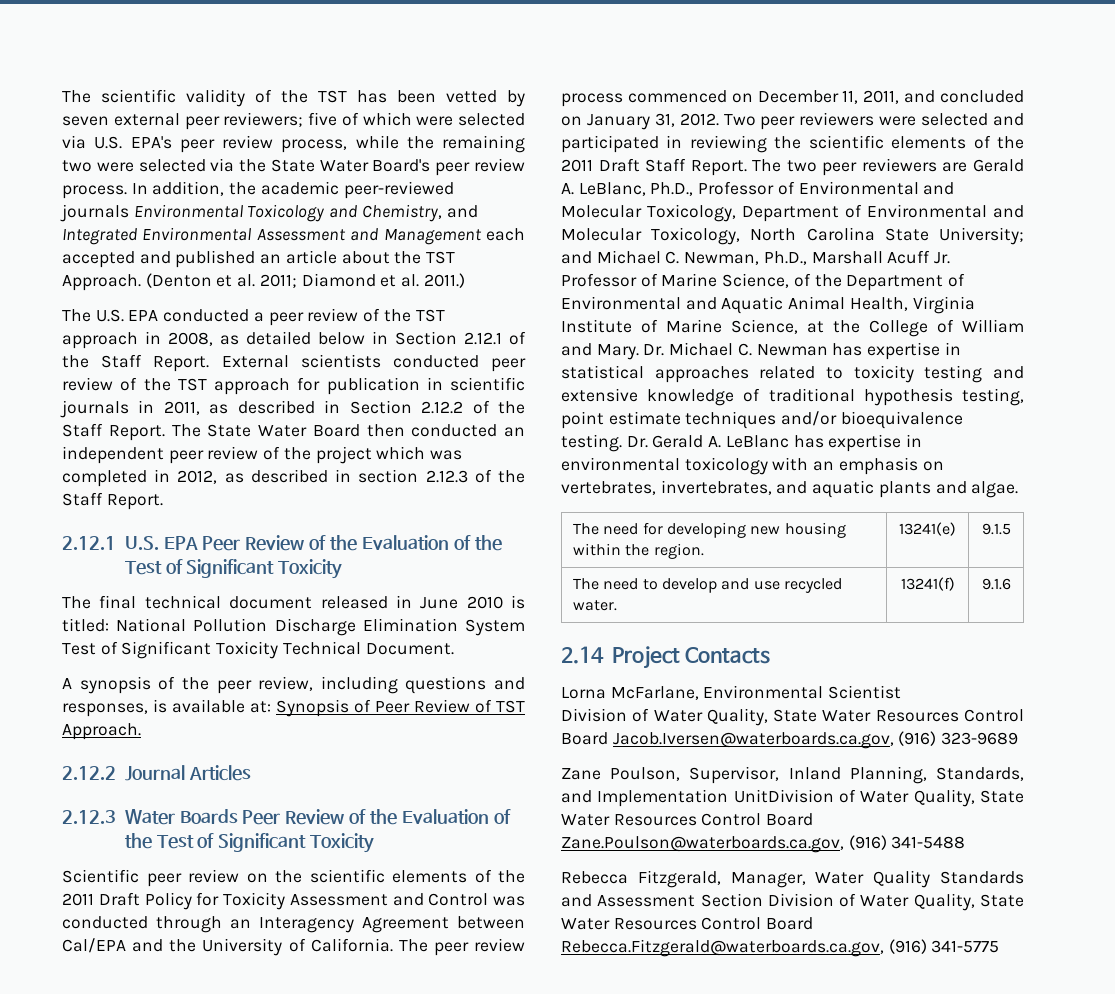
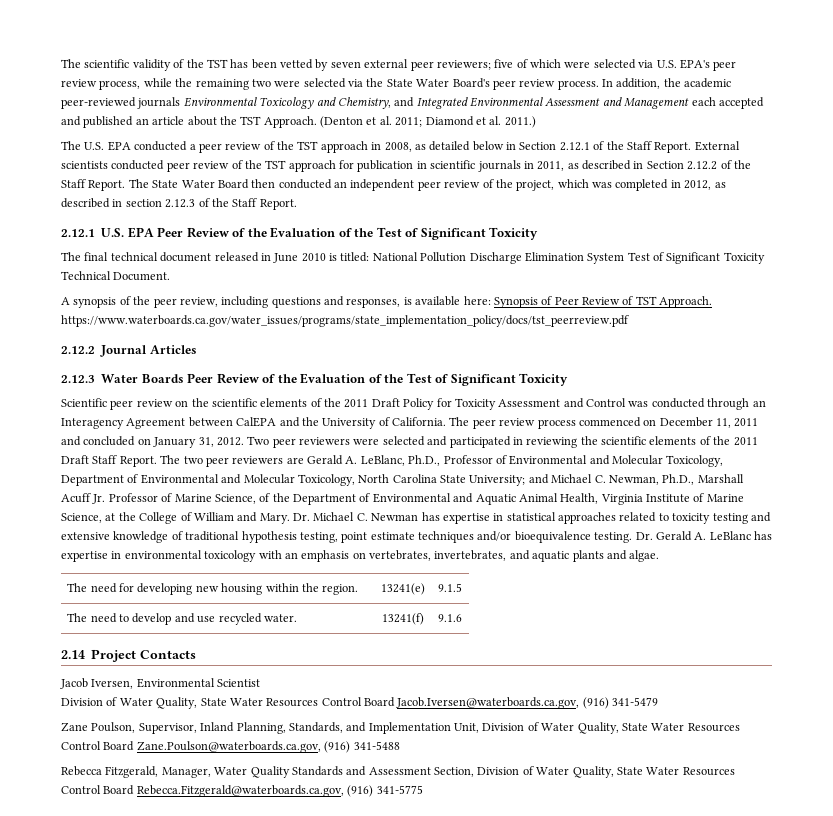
- The State Water Board then conducted an independent peer review of the project which was completed in 2012, as described in section 2.12.3 of the Staff Report.
+ The State Water Board then conducted an independent peer review of the project, which was completed in 2012, as described in section 2.12.3 of the Staff Report.
- A synopsis of the peer review, including questions and responses, is available at: Synopsis of Peer Review of TST Approach.
+ A synopsis of the peer review, including questions and responses, is available here: Synopsis of Peer Review of TST Approach. https://www.waterboards.ca.gov/water_issues/programs/state_implementation_policy/docs/tst_peerreview.pdf
- Scientific peer review on the scientific elements of the 2011 Draft Policy for Toxicity Assessment and Control was conducted through an Interagency Agreement between Cal/EPA and the University of California.
+ Scientific peer review on the scientific elements of the 2011 Draft Policy for Toxicity Assessment and Control was conducted through an Interagency Agreement between CalEPA and the University of California.
- The peer review process commenced on December 11, 2011, and concluded on January 31, 2012.
+ The peer review process commenced on December 11, 2011 and concluded on January 31, 2012.
- Lorna McFarlane, Environmental Scientist
+ Jacob Iversen, Environmental Scientist
- Division of Water Quality, State Water Resources Control Board Jacob.Iversen@waterboards.ca.gov, (916) 323-9689
+ Division of Water Quality, State Water Resources Control Board Jacob.Iversen@waterboards.ca.gov, (916) 341-5479
- Zane Poulson, Supervisor, Inland Planning, Standards, and Implementation UnitDivision of Water Quality, State Water Resources Control Board Zane.Poulson@waterboards.ca.gov, (916) 341-5488
+ Zane Poulson, Supervisor, Inland Planning, Standards, and Implementation Unit, Division of Water Quality, State Water Resources Control Board Zane.Poulson@waterboards.ca.gov, (916) 341-5488
- Rebecca Fitzgerald, Manager, Water Quality Standards and Assessment Section Division of Water Quality, State Water Resources Control Board Rebecca.Fitzgerald@waterboards.ca.gov, (916) 341-5775
+ Rebecca Fitzgerald, Manager, Water Quality Standards and Assessment Section, Division of Water Quality, State Water Resources Control Board Rebecca.Fitzgerald@waterboards.ca.gov, (916) 341-5775

